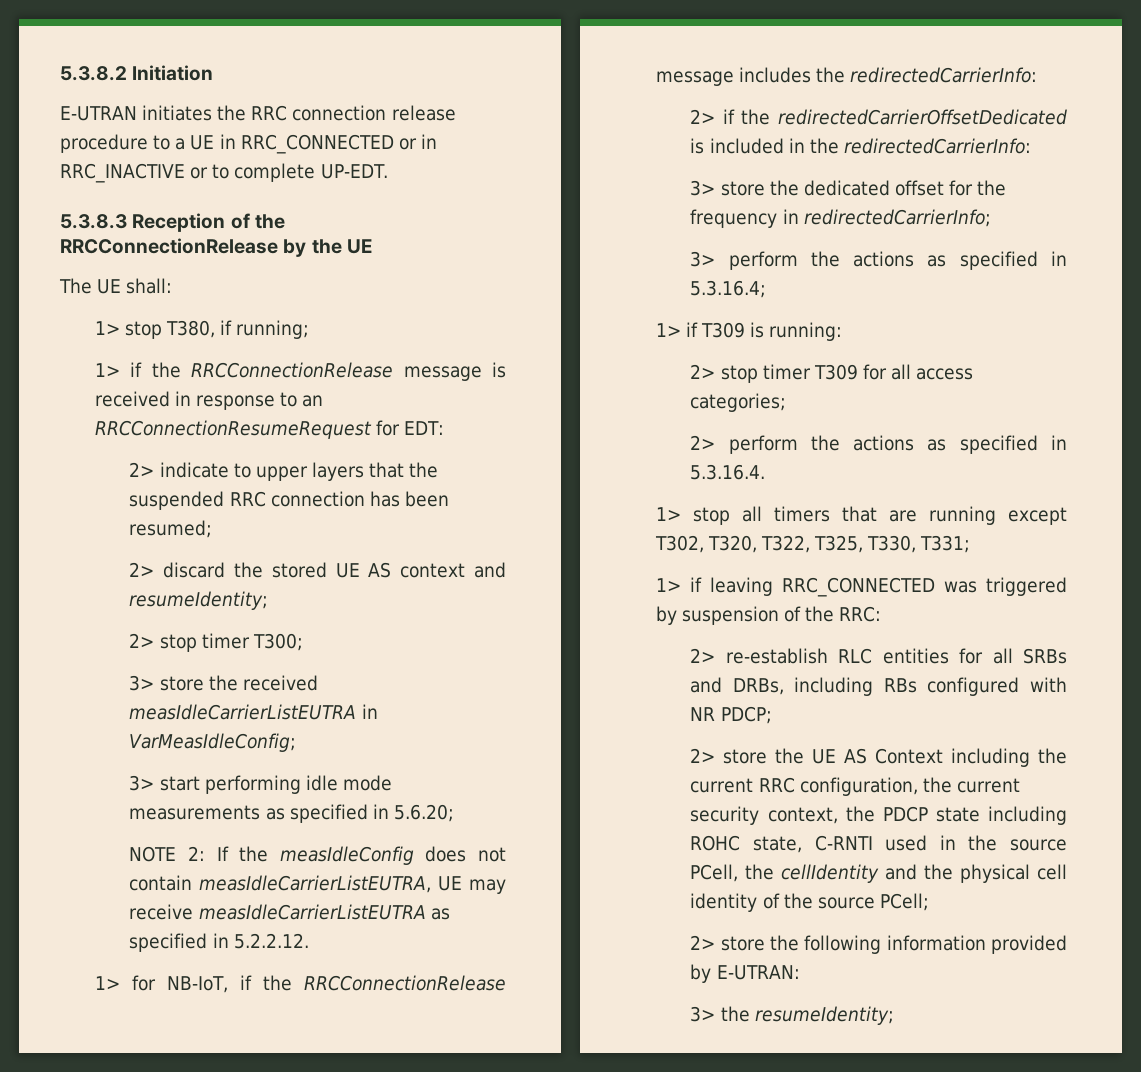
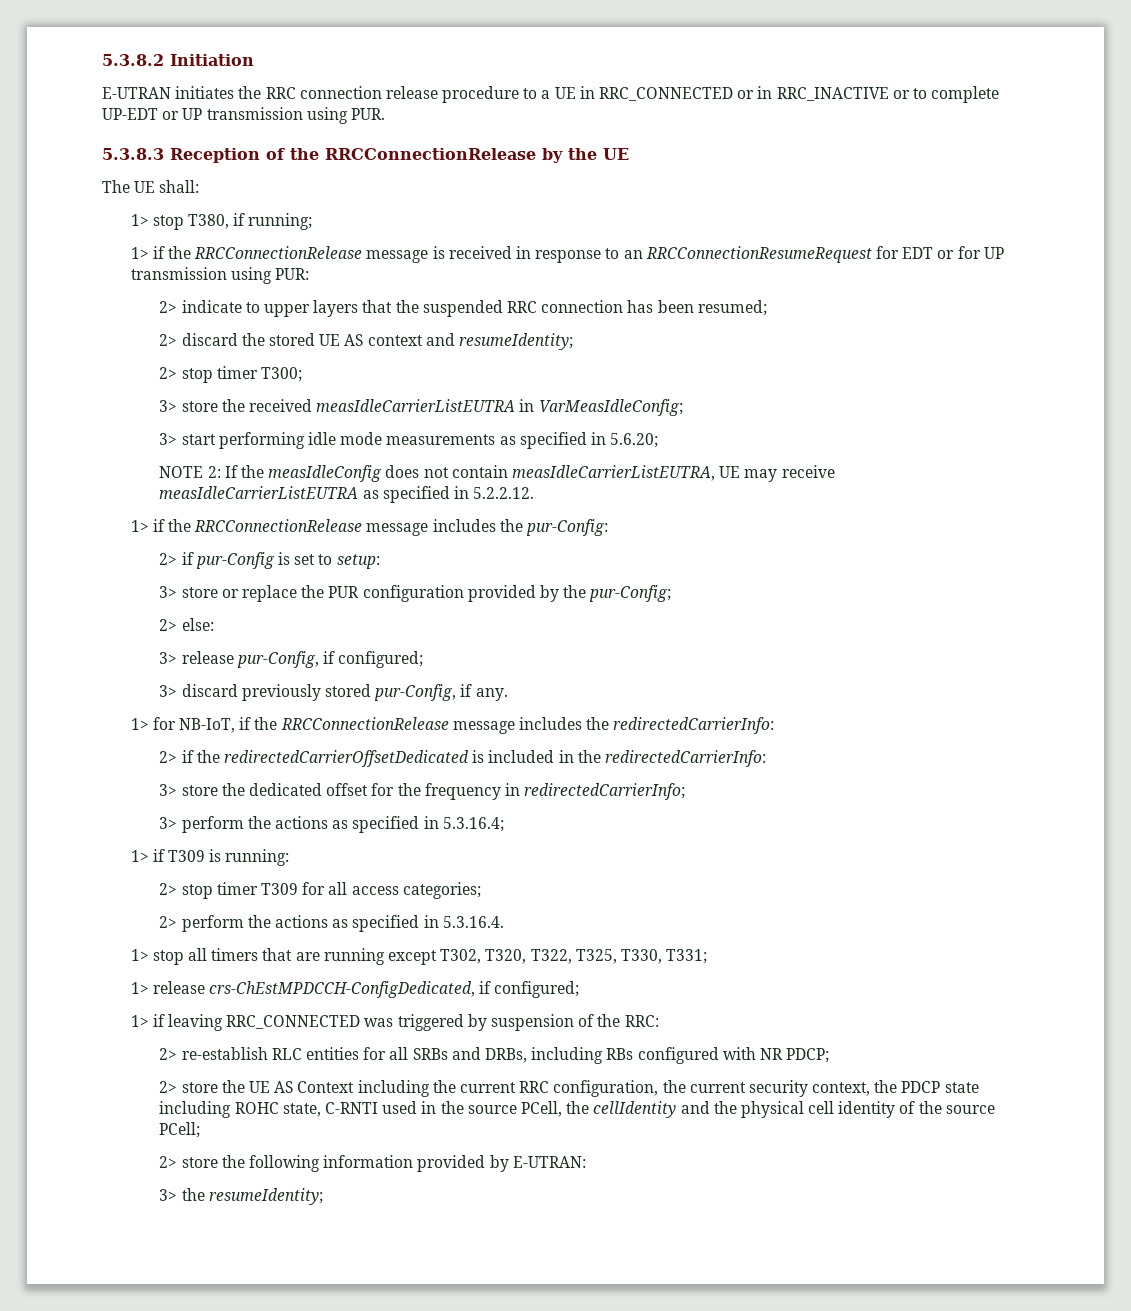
- E-UTRAN initiates the RRC connection release procedure to a UE in RRC_CONNECTED or in RRC_INACTIVE or to complete UP-EDT.
+ E-UTRAN initiates the RRC connection release procedure to a UE in RRC_CONNECTED or in RRC_INACTIVE or to complete UP-EDT or UP transmission using PUR.
- 1> if the RRCConnectionRelease message is received in response to an RRCConnectionResumeRequest for EDT:
+ 1> if the RRCConnectionRelease message is received in response to an RRCConnectionResumeRequest for EDT or for UP transmission using PUR:
+ 1> if the RRCConnectionRelease message includes the pur-Config:
+ 2> if pur-Config is set to setup:
+ 3> store or replace the PUR configuration provided by the pur-Config;
+ 2> else:
+ 3> release pur-Config, if configured;
+ 3> discard previously stored pur-Config, if any.
+ 1> release crs-ChEstMPDCCH-ConfigDedicated, if configured;

